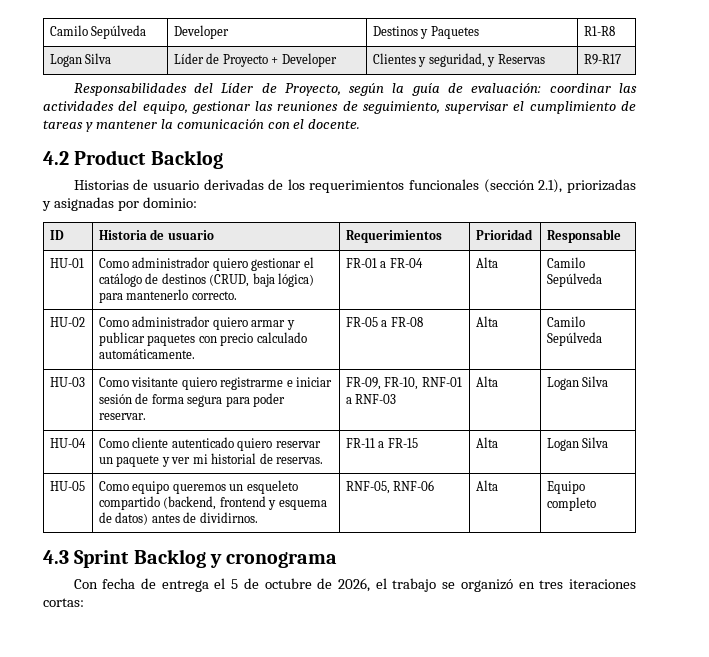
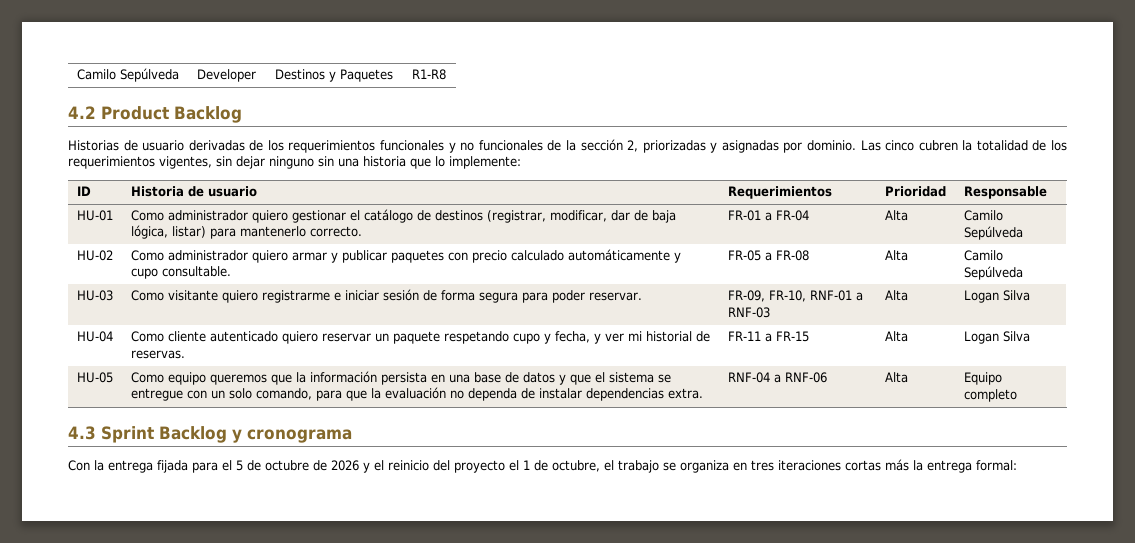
- Logan Silva | Líder de Proyecto + Developer | Clientes y seguridad, y Reservas | R9-R17
- Responsabilidades del Líder de Proyecto, según la guía de evaluación: coordinar las actividades del equipo, gestionar las reuniones de seguimiento, supervisar el cumplimiento de tareas y mantener la comunicación con el docente.
- Historias de usuario derivadas de los requerimientos funcionales (sección 2.1), priorizadas y asignadas por dominio:
+ Historias de usuario derivadas de los requerimientos funcionales y no funcionales de la sección 2, priorizadas y asignadas por dominio. Las cinco cubren la totalidad de los requerimientos vigentes, sin dejar ninguno sin una historia que lo implemente:
- HU-01 | Como administrador quiero gestionar el catálogo de destinos (CRUD, baja lógica) para mantenerlo correcto. | FR-01 a FR-04 | Alta | Camilo Sepúlveda
+ HU-01 | Como administrador quiero gestionar el catálogo de destinos (registrar, modificar, dar de baja lógica, listar) para mantenerlo correcto. | FR-01 a FR-04 | Alta | Camilo Sepúlveda
- HU-02 | Como administrador quiero armar y publicar paquetes con precio calculado automáticamente. | FR-05 a FR-08 | Alta | Camilo Sepúlveda
+ HU-02 | Como administrador quiero armar y publicar paquetes con precio calculado automáticamente y cupo consultable. | FR-05 a FR-08 | Alta | Camilo Sepúlveda
- HU-04 | Como cliente autenticado quiero reservar un paquete y ver mi historial de reservas. | FR-11 a FR-15 | Alta | Logan Silva
+ HU-04 | Como cliente autenticado quiero reservar un paquete respetando cupo y fecha, y ver mi historial de reservas. | FR-11 a FR-15 | Alta | Logan Silva
- HU-05 | Como equipo queremos un esqueleto compartido (backend, frontend y esquema de datos) antes de dividirnos. | RNF-05, RNF-06 | Alta | Equipo completo
+ HU-05 | Como equipo queremos que la información persista en una base de datos y que el sistema se entregue con un solo comando, para que la evaluación no dependa de instalar dependencias extra. | RNF-04 a RNF-06 | Alta | Equipo completo
- Con fecha de entrega el 5 de octubre de 2026, el trabajo se organizó en tres iteraciones cortas:
+ Con la entrega fijada para el 5 de octubre de 2026 y el reinicio del proyecto el 1 de octubre, el trabajo se organiza en tres iteraciones cortas más la entrega formal:

